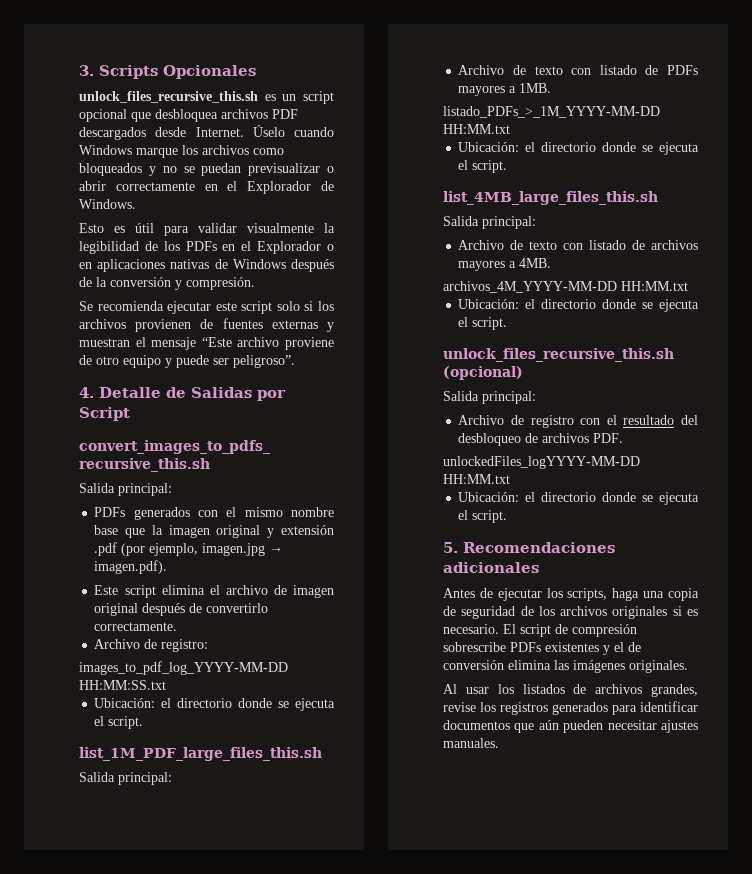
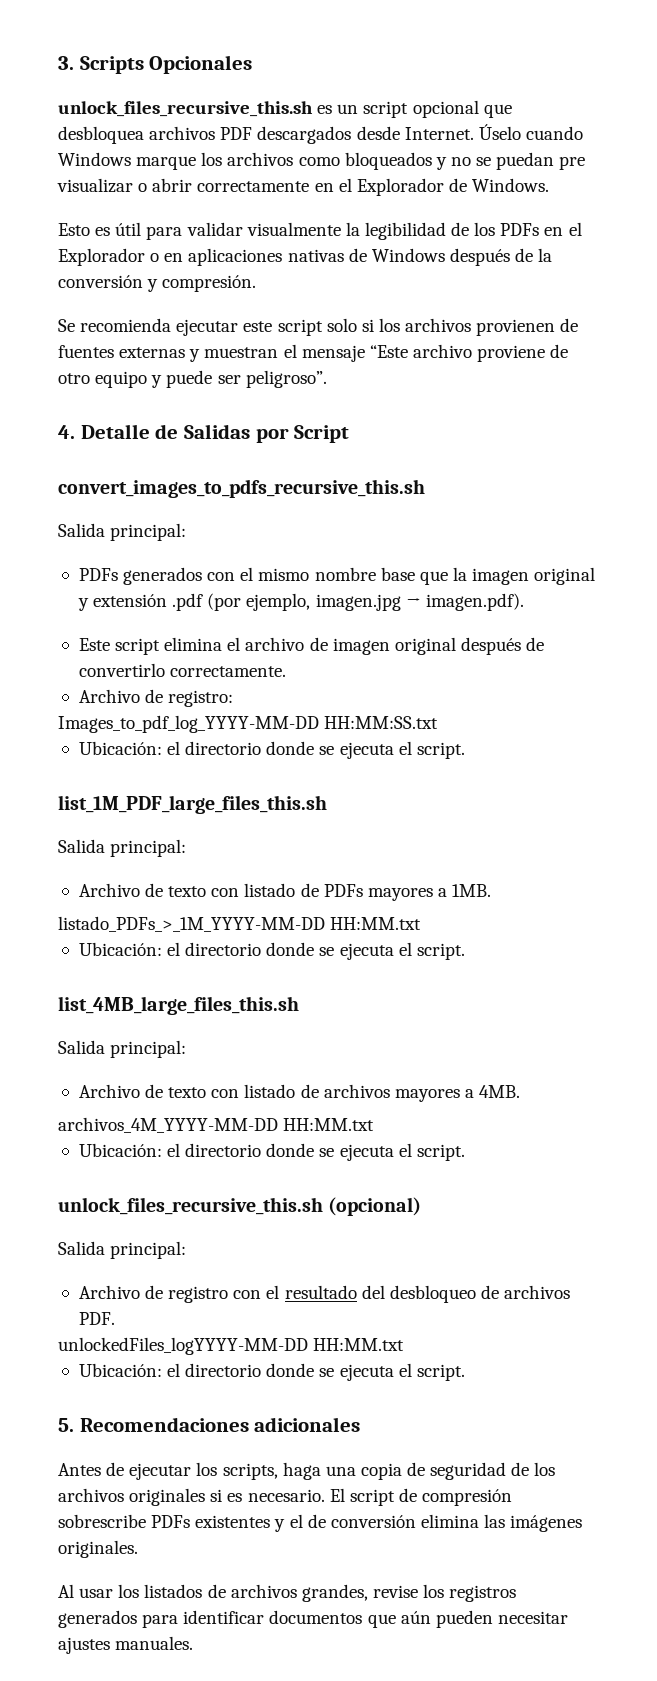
- Úselo cuando Windows marque los archivos como bloqueados y no se puedan previsualizar o abrir correctamente en el Explorador de Windows.
+ Úselo cuando Windows marque los archivos como bloqueados y no se puedan pre visualizar o abrir correctamente en el Explorador de Windows.
- images_to_pdf_log_YYYY-MM-DD HH:MM:SS.txt
+ Images_to_pdf_log_YYYY-MM-DD HH:MM:SS.txt

